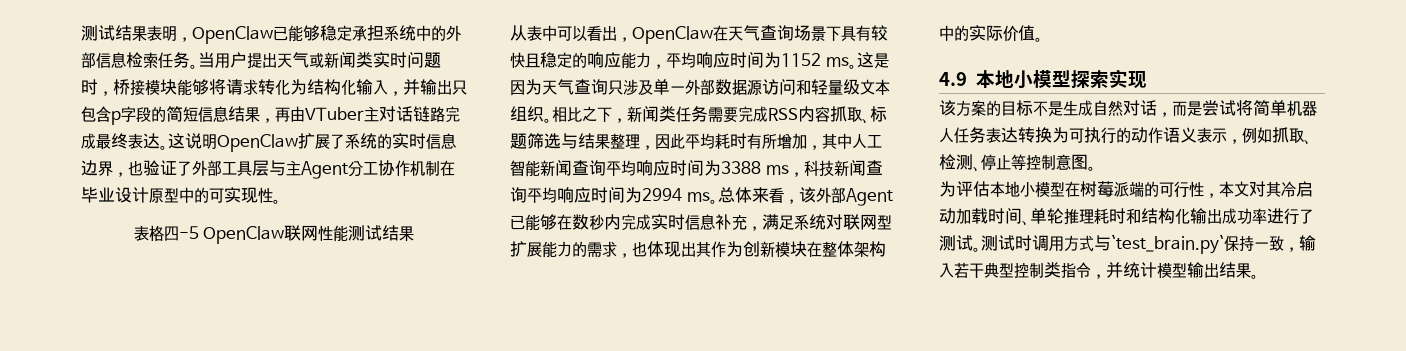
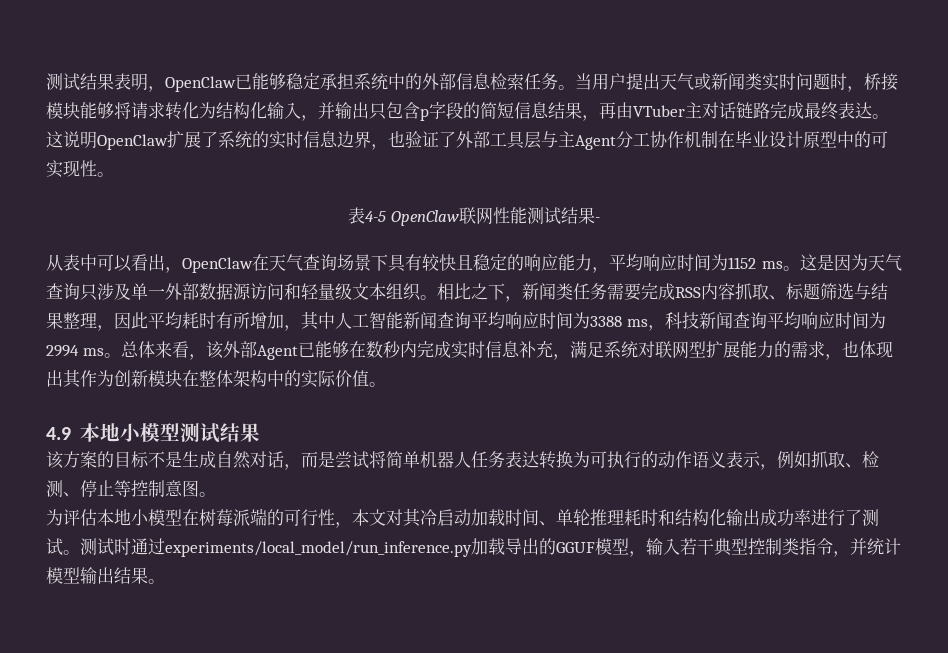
- 表格四-5 OpenClaw联网性能测试结果
+ 表4-5 OpenClaw联网性能测试结果-
- 4.9本地小模型探索实现
+ 4.9本地小模型测试结果
- 测试时调用方式与`test_brain.py`保持一致，输入若干典型控制类指令，并统计模型输出结果。
+ 测试时通过experiments/local_model/run_inference.py加载导出的GGUF模型，输入若干典型控制类指令，并统计模型输出结果。

